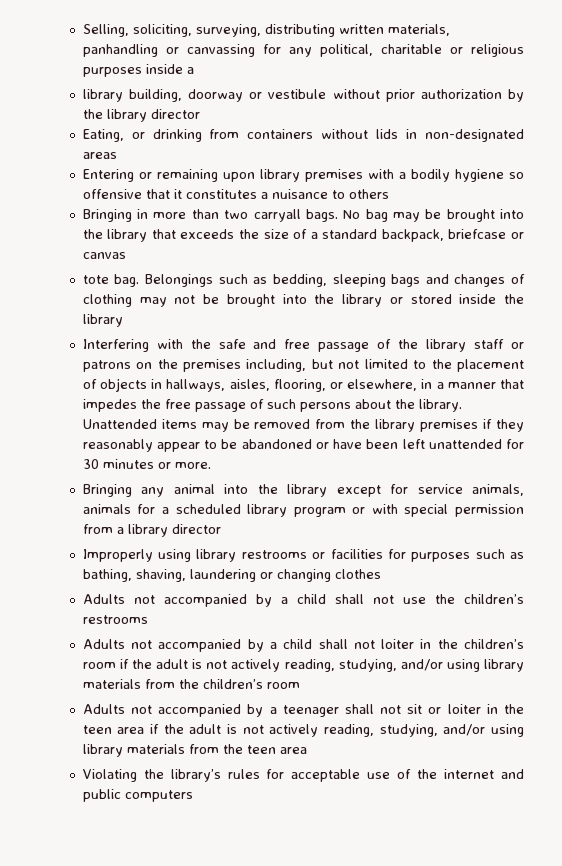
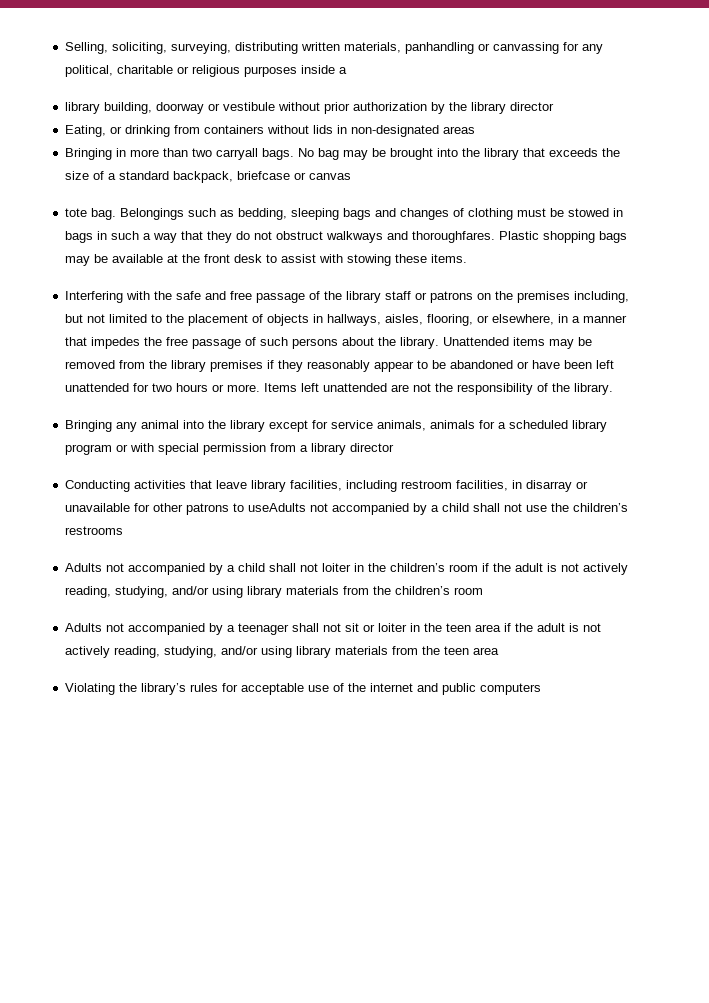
- Entering or remaining upon library premises with a bodily hygiene so offensive that it constitutes a nuisance to others
- Belongings such as bedding, sleeping bags and changes of clothing may not be brought into the library or stored inside the library
+ Belongings such as bedding, sleeping bags and changes of clothing must be stowed in bags in such a way that they do not obstruct walkways and thoroughfares. Plastic shopping bags may be available at the front desk to assist with stowing these items.
- Unattended items may be removed from the library premises if they reasonably appear to be abandoned or have been left unattended for 30 minutes or more.
+ Unattended items may be removed from the library premises if they reasonably appear to be abandoned or have been left unattended for two hours or more. Items left unattended are not the responsibility of the library.
- Improperly using library restrooms or facilities for purposes such as bathing, shaving, laundering or changing clothes
- Adults not accompanied by a child shall not use the children’s restrooms
+ Conducting activities that leave library facilities, including restroom facilities, in disarray or unavailable for other patrons to useAdults not accompanied by a child shall not use the children’s restrooms

